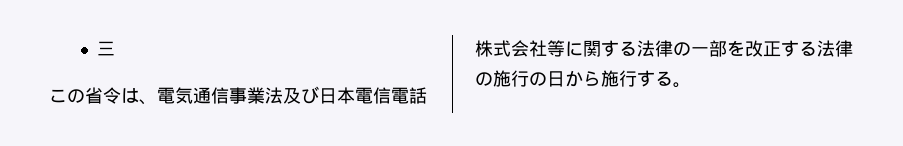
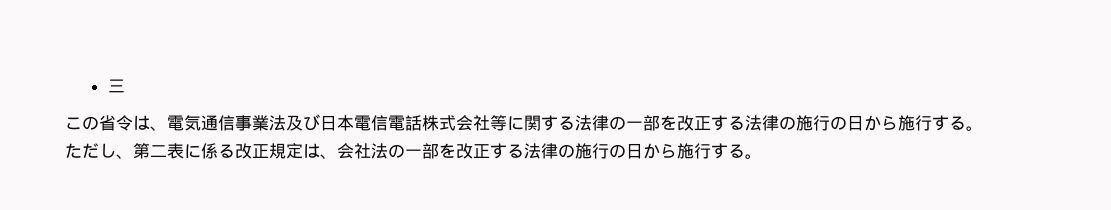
+ ただし、第二表に係る改正規定は、会社法の一部を改正する法律の施行の日から施行する。

